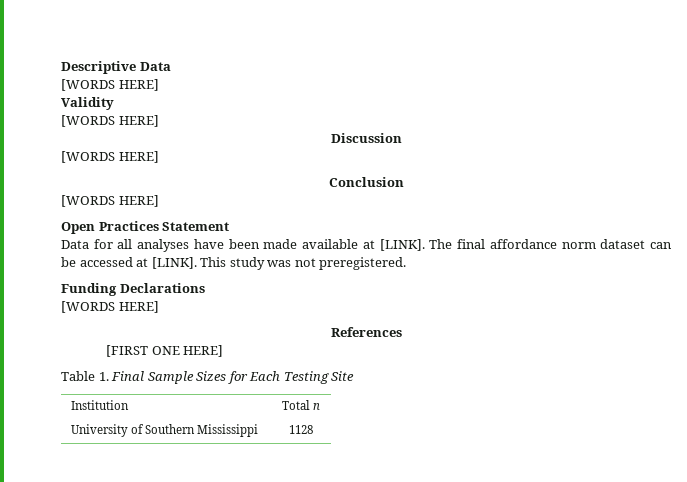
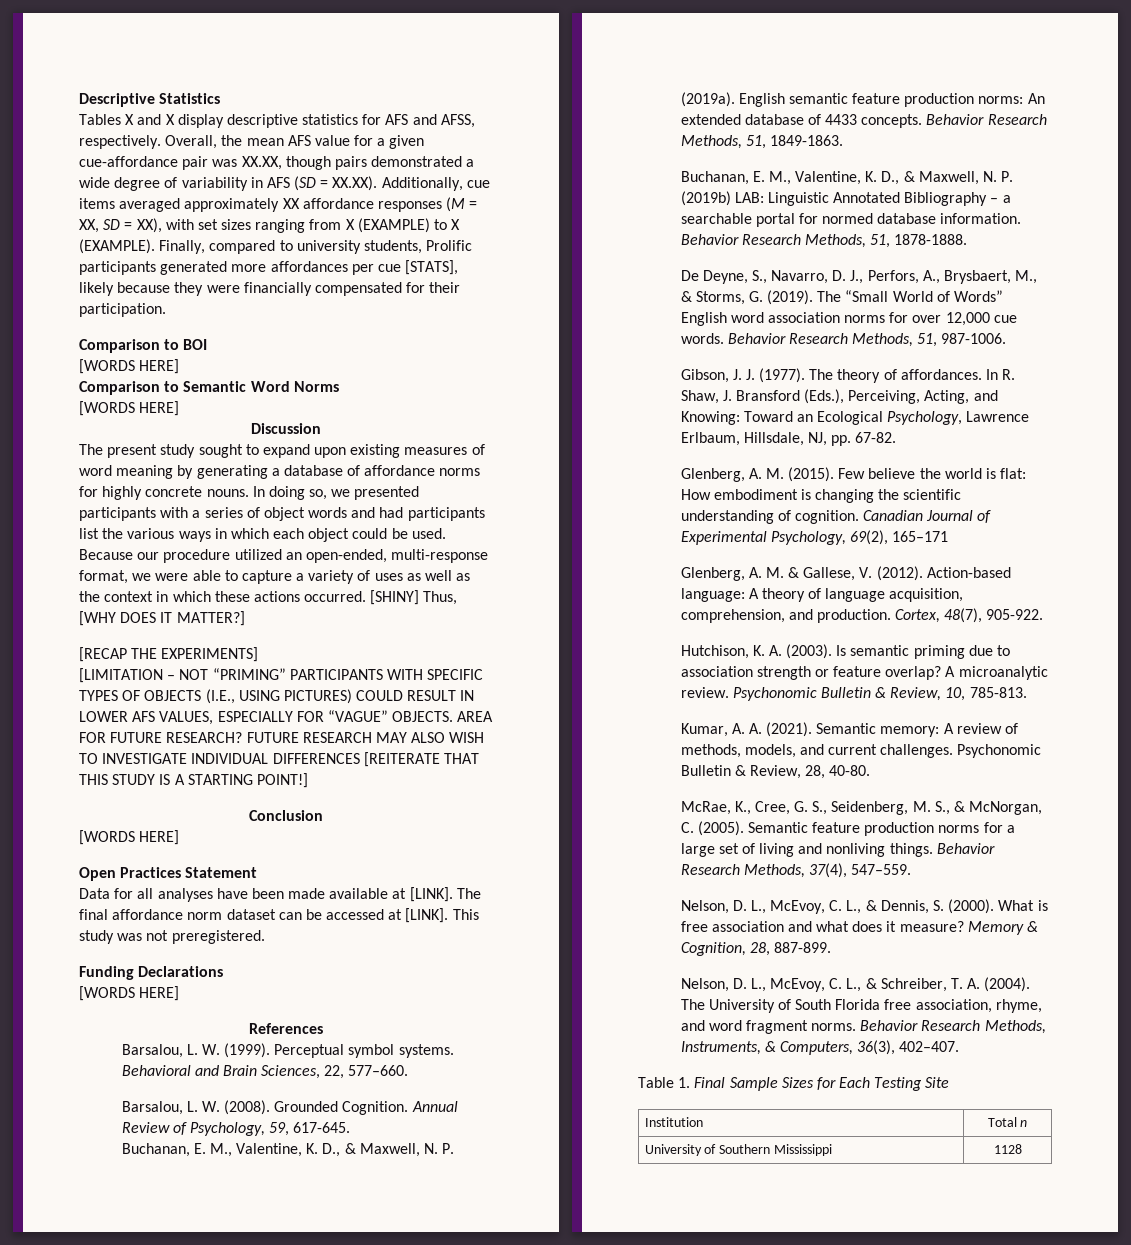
- Descriptive Data
+ Descriptive Statistics
+ Tables X and X display descriptive statistics for AFS and AFSS, respectively. Overall, the mean AFS value for a given cue-affordance pair was XX.XX, though pairs demonstrated a wide degree of variability in AFS (SD = XX.XX). Additionally, cue items averaged approximately XX affordance responses (M = XX, SD = XX), with set sizes ranging from X (EXAMPLE) to X (EXAMPLE). Finally, compared to university students, Prolific participants generated more affordances per cue [STATS], likely because they were financially compensated for their participation.
+ Comparison to BOI
  [WORDS HERE]
- Validity
+ Comparison to Semantic Word Norms
  [WORDS HERE]
  Discussion
- [WORDS HERE]
+ The present study sought to expand upon existing measures of word meaning by generating a database of affordance norms for highly concrete nouns. In doing so, we presented participants with a series of object words and had participants list the various ways in which each object could be used. Because our procedure utilized an open-ended, multi-response format, we were able to capture a variety of uses as well as the context in which these actions occurred. [SHINY] Thus, [WHY DOES IT MATTER?]
+ [RECAP THE EXPERIMENTS]
+ [LIMITATION – NOT “PRIMING” PARTICIPANTS WITH SPECIFIC TYPES OF OBJECTS (I.E., USING PICTURES) COULD RESULT IN LOWER AFS VALUES, ESPECIALLY FOR “VAGUE” OBJECTS. AREA FOR FUTURE RESEARCH? FUTURE RESEARCH MAY ALSO WISH TO INVESTIGATE INDIVIDUAL DIFFERENCES [REITERATE THAT THIS STUDY IS A STARTING POINT!]
- [FIRST ONE HERE]
+ Barsalou, L. W. (1999). Perceptual symbol systems. Behavioral and Brain Sciences, 22, 577–660.
+ Barsalou, L. W. (2008). Grounded Cognition. Annual Review of Psychology, 59, 617-645.
+ Buchanan, E. M., Valentine, K. D., & Maxwell, N. P. (2019a). English semantic feature production norms: An extended database of 4433 concepts. Behavior Research Methods, 51, 1849-1863.
+ Buchanan, E. M., Valentine, K. D., & Maxwell, N. P. (2019b) LAB: Linguistic Annotated Bibliography – a searchable portal for normed database information. Behavior Research Methods, 51, 1878-1888.
+ De Deyne, S., Navarro, D. J., Perfors, A., Brysbaert, M., & Storms, G. (2019). The “Small World of Words” English word association norms for over 12,000 cue words. Behavior Research Methods, 51, 987-1006.
+ Gibson, J. J. (1977). The theory of affordances. In R. Shaw, J. Bransford (Eds.), Perceiving, Acting, and Knowing: Toward an Ecological Psychology, Lawrence Erlbaum, Hillsdale, NJ, pp. 67-82.
+ Glenberg, A. M. (2015). Few believe the world is flat: How embodiment is changing the scientific understanding of cognition. Canadian Journal of Experimental Psychology, 69(2), 165–171
+ Glenberg, A. M. & Gallese, V. (2012). Action-based language: A theory of language acquisition, comprehension, and production. Cortex, 48(7), 905-922.
+ Hutchison, K. A. (2003). Is semantic priming due to association strength or feature overlap? A microanalytic review. Psychonomic Bulletin & Review, 10, 785-813.
+ Kumar, A. A. (2021). Semantic memory: A review of methods, models, and current challenges. Psychonomic Bulletin & Review, 28, 40-80.
+ McRae, K., Cree, G. S., Seidenberg, M. S., & McNorgan, C. (2005). Semantic feature production norms for a large set of living and nonliving things. Behavior Research Methods, 37(4), 547–559.
+ Nelson, D. L., McEvoy, C. L., & Dennis, S. (2000). What is free association and what does it measure? Memory & Cognition, 28, 887-899.
+ Nelson, D. L., McEvoy, C. L., & Schreiber, T. A. (2004). The University of South Florida free association, rhyme, and word fragment norms. Behavior Research Methods, Instruments, & Computers, 36(3), 402–407.

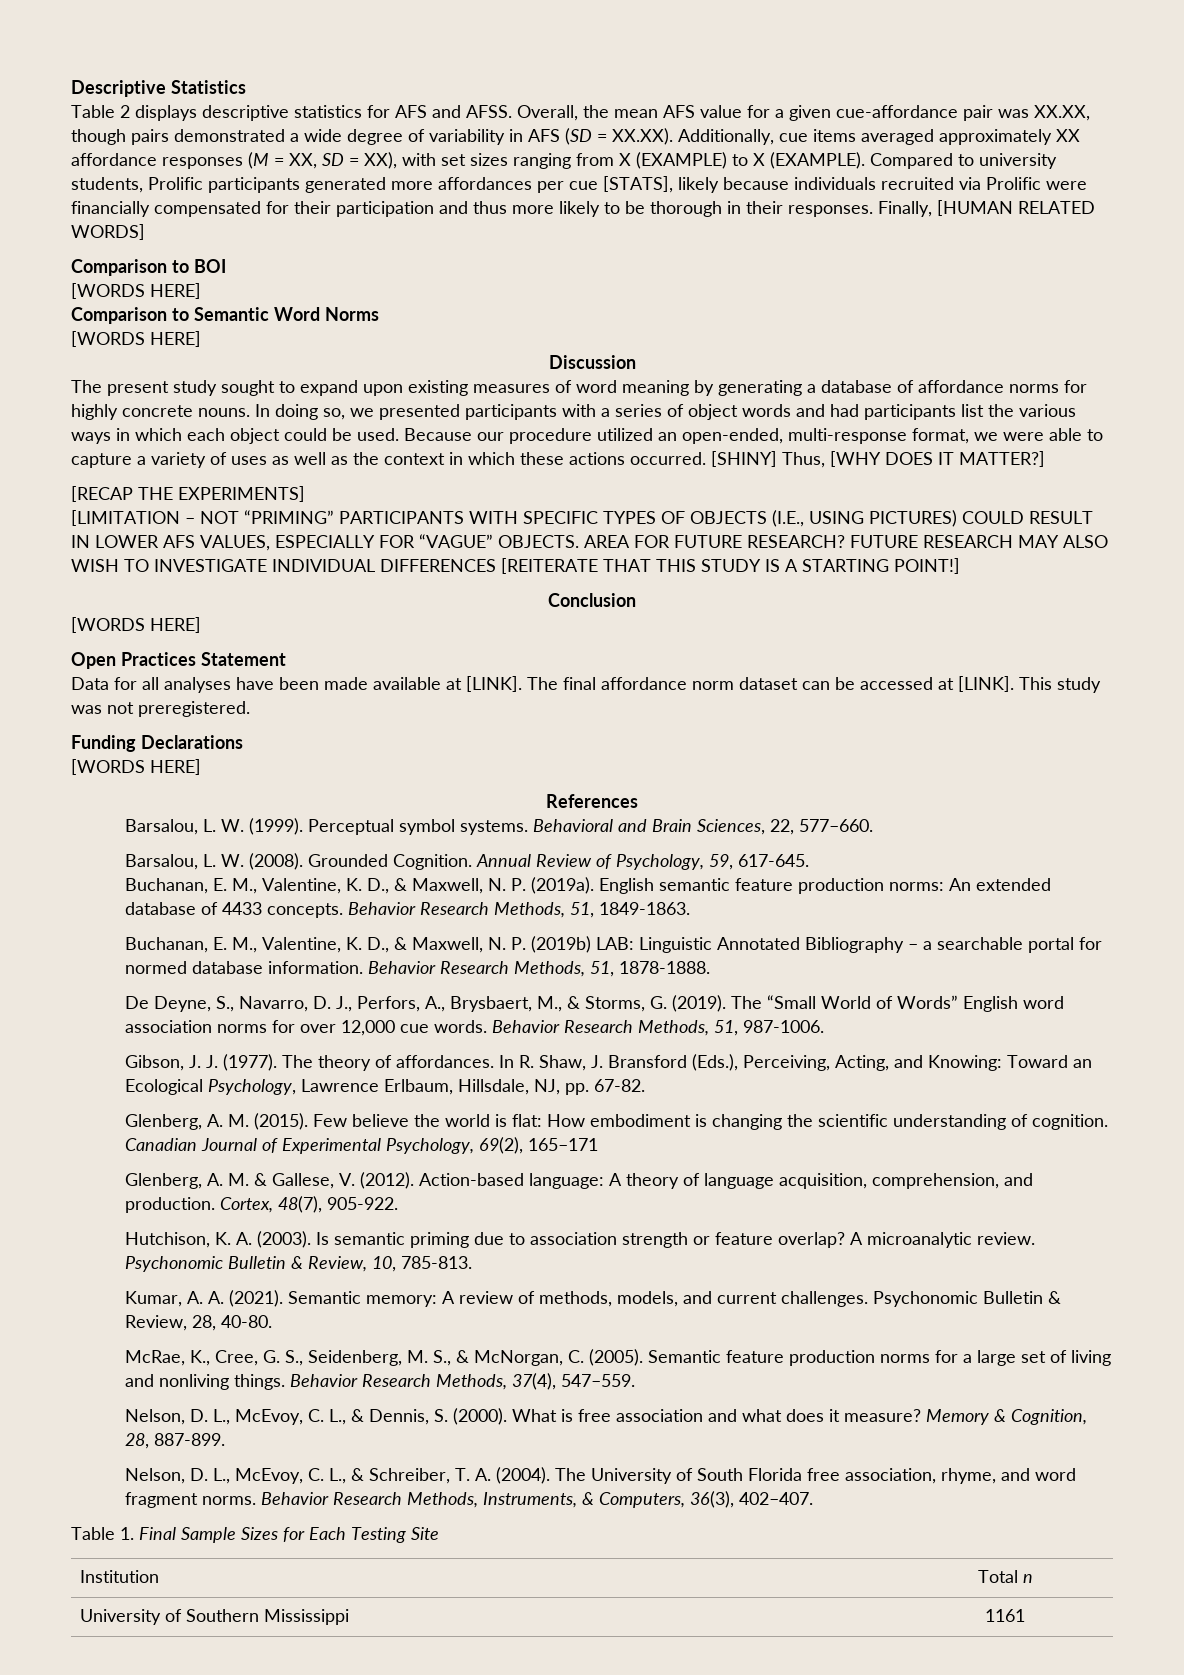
- Tables X and X display descriptive statistics for AFS and AFSS, respectively.
+ Table 2 displays descriptive statistics for AFS and AFSS.
- Finally, compared to university students, Prolific participants generated more affordances per cue [STATS], likely because they were financially compensated for their participation.
+ Compared to university students, Prolific participants generated more affordances per cue [STATS], likely because individuals recruited via Prolific were financially compensated for their participation and thus more likely to be thorough in their responses. Finally, [HUMAN RELATED WORDS]
- University of Southern Mississippi | 1128
+ University of Southern Mississippi | 1161

